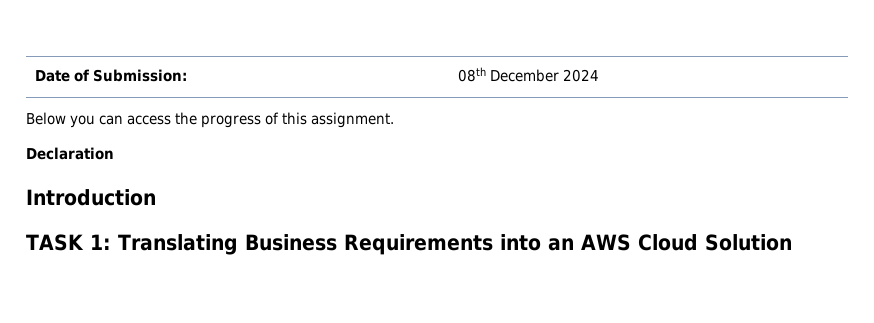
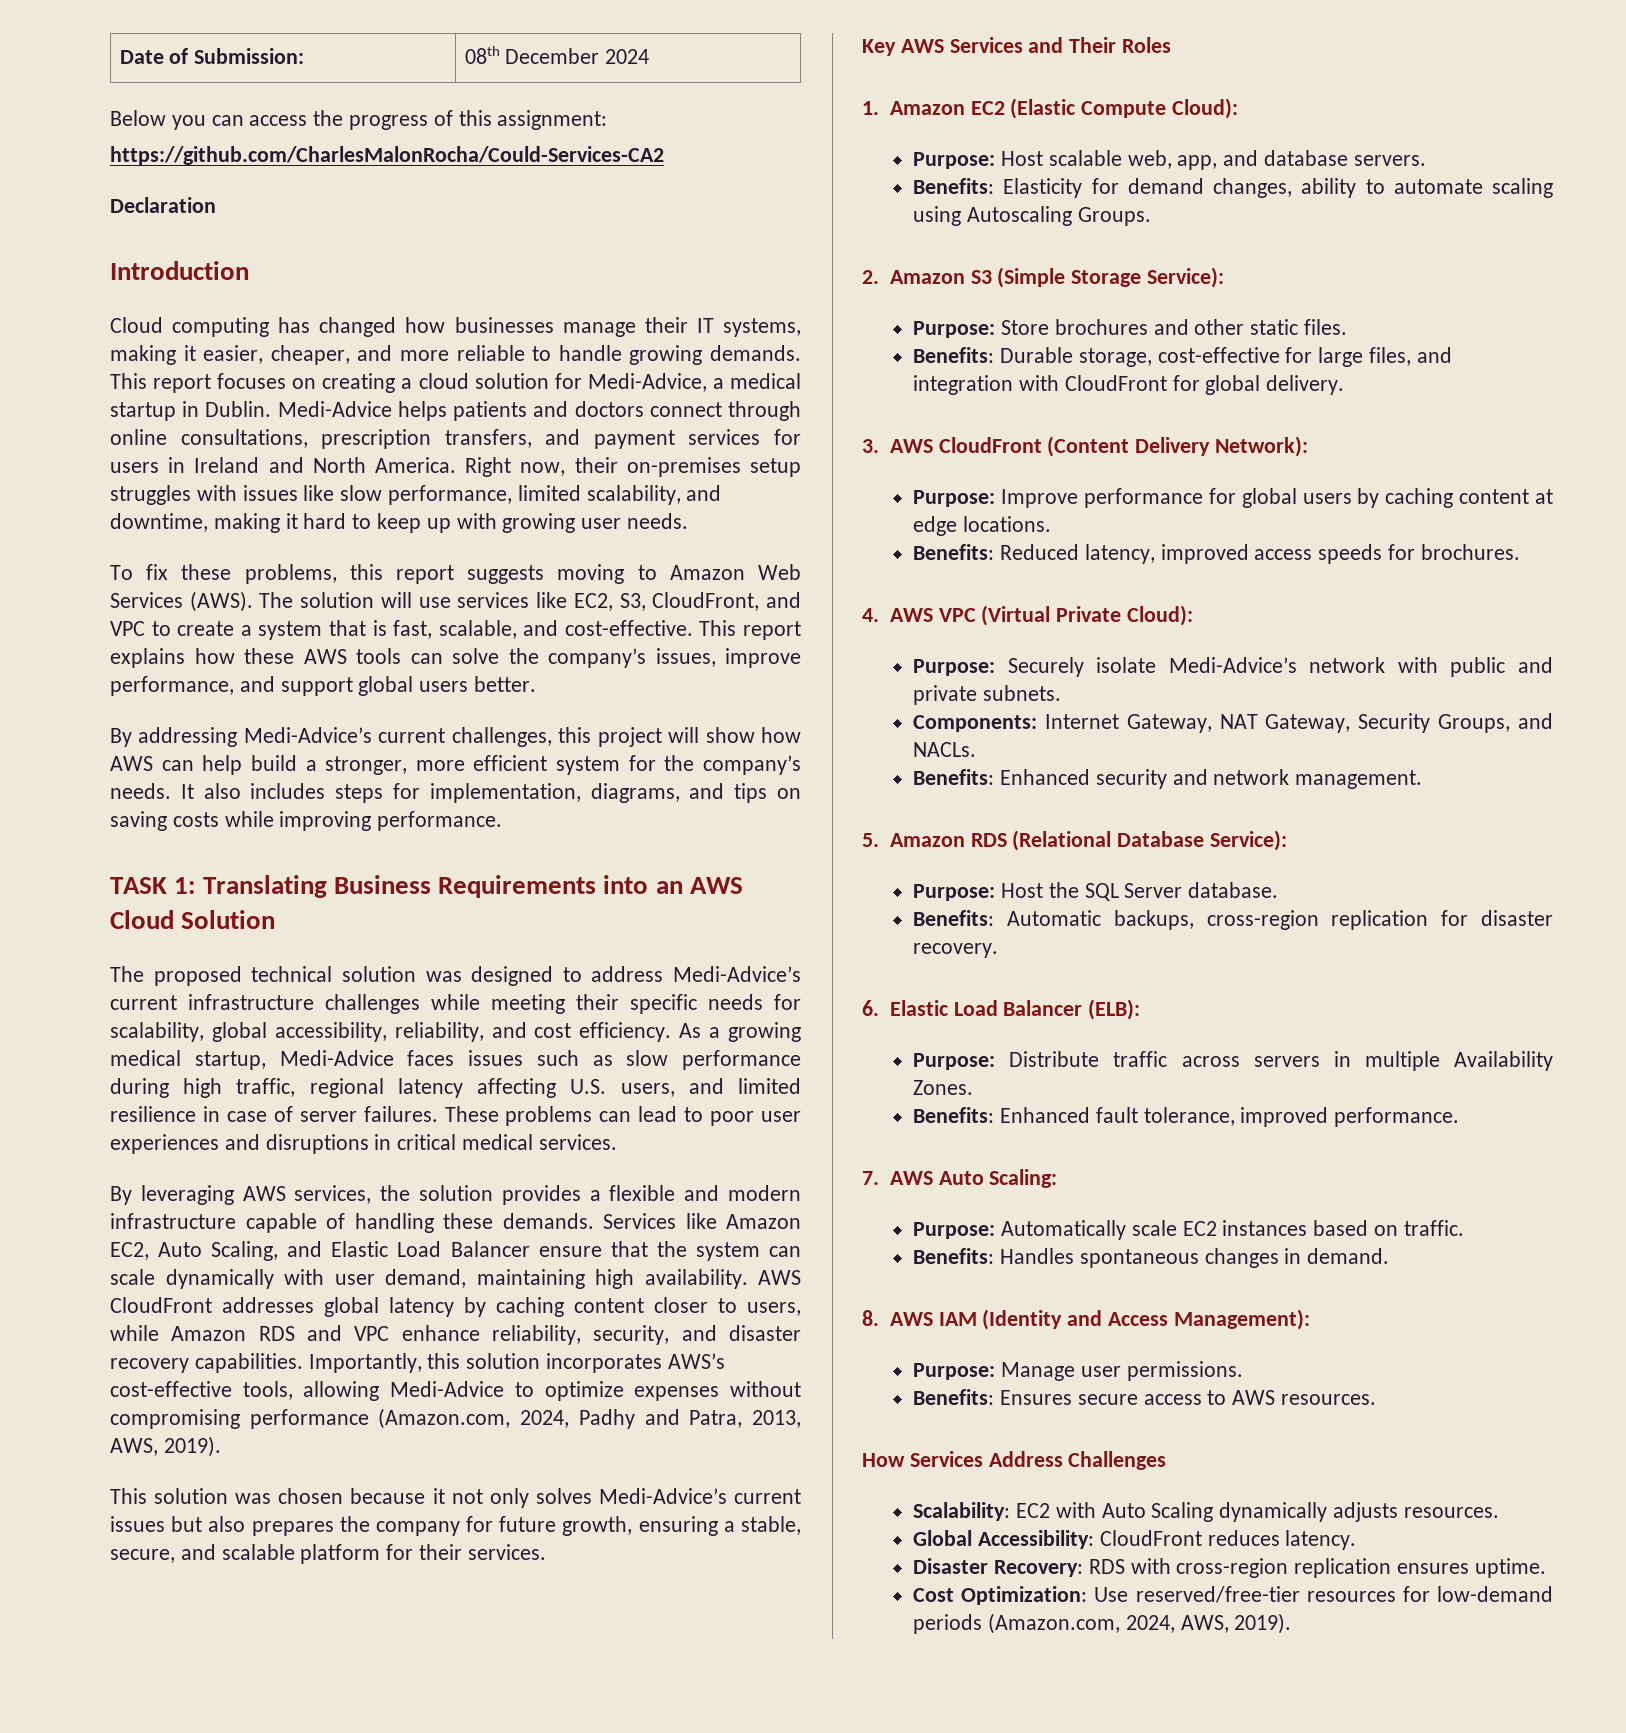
- Below you can access the progress of this assignment.
+ Below you can access the progress of this assignment:
+ https://github.com/CharlesMalonRocha/Could-Services-CA2
+ Cloud computing has changed how businesses manage their IT systems, making it easier, cheaper, and more reliable to handle growing demands. This report focuses on creating a cloud solution for Medi-Advice, a medical startup in Dublin. Medi-Advice helps patients and doctors connect through online consultations, prescription transfers, and payment services for users in Ireland and North America. Right now, their on-premises setup struggles with issues like slow performance, limited scalability, and downtime, making it hard to keep up with growing user needs.
+ To fix these problems, this report suggests moving to Amazon Web Services (AWS). The solution will use services like EC2, S3, CloudFront, and VPC to create a system that is fast, scalable, and cost-effective. This report explains how these AWS tools can solve the company’s issues, improve performance, and support global users better.
+ By addressing Medi-Advice’s current challenges, this project will show how AWS can help build a stronger, more efficient system for the company’s needs. It also includes steps for implementation, diagrams, and tips on saving costs while improving performance.
+ The proposed technical solution was designed to address Medi-Advice’s current infrastructure challenges while meeting their specific needs for scalability, global accessibility, reliability, and cost efficiency. As a growing medical startup, Medi-Advice faces issues such as slow performance during high traffic, regional latency affecting U.S. users, and limited resilience in case of server failures. These problems can lead to poor user experiences and disruptions in critical medical services.
+ By leveraging AWS services, the solution provides a flexible and modern infrastructure capable of handling these demands. Services like Amazon EC2, Auto Scaling, and Elastic Load Balancer ensure that the system can scale dynamically with user demand, maintaining high availability. AWS CloudFront addresses global latency by caching content closer to users, while Amazon RDS and VPC enhance reliability, security, and disaster recovery capabilities. Importantly, this solution incorporates AWS’s cost-effective tools, allowing Medi-Advice to optimize expenses without compromising performance (Amazon.com, 2024, Padhy and Patra, 2013, AWS, 2019).
+ This solution was chosen because it not only solves Medi-Advice’s current issues but also prepares the company for future growth, ensuring a stable, secure, and scalable platform for their services.
+ Key AWS Services and Their Roles
+ 1. Amazon EC2 (Elastic Compute Cloud):
+ Purpose: Host scalable web, app, and database servers.
+ Benefits: Elasticity for demand changes, ability to automate scaling using Autoscaling Groups.
+ 2. Amazon S3 (Simple Storage Service):
+ Purpose: Store brochures and other static files.
+ Benefits: Durable storage, cost-effective for large files, and integration with CloudFront for global delivery.
+ 3. AWS CloudFront (Content Delivery Network):
+ Purpose: Improve performance for global users by caching content at edge locations.
+ Benefits: Reduced latency, improved access speeds for brochures.
+ 4. AWS VPC (Virtual Private Cloud):
+ Purpose: Securely isolate Medi-Advice’s network with public and private subnets.
+ Components: Internet Gateway, NAT Gateway, Security Groups, and NACLs.
+ Benefits: Enhanced security and network management.
+ 5. Amazon RDS (Relational Database Service):
+ Purpose: Host the SQL Server database.
+ Benefits: Automatic backups, cross-region replication for disaster recovery.
+ 6. Elastic Load Balancer (ELB):
+ Purpose: Distribute traffic across servers in multiple Availability Zones.
+ Benefits: Enhanced fault tolerance, improved performance.
+ 7. AWS Auto Scaling:
+ Purpose: Automatically scale EC2 instances based on traffic.
+ Benefits: Handles spontaneous changes in demand.
+ 8. AWS IAM (Identity and Access Management):
+ Purpose: Manage user permissions.
+ Benefits: Ensures secure access to AWS resources.
+ How Services Address Challenges
+ Scalability: EC2 with Auto Scaling dynamically adjusts resources.
+ Global Accessibility: CloudFront reduces latency.
+ Disaster Recovery: RDS with cross-region replication ensures uptime.
+ Cost Optimization: Use reserved/free-tier resources for low-demand periods (Amazon.com, 2024, AWS, 2019).

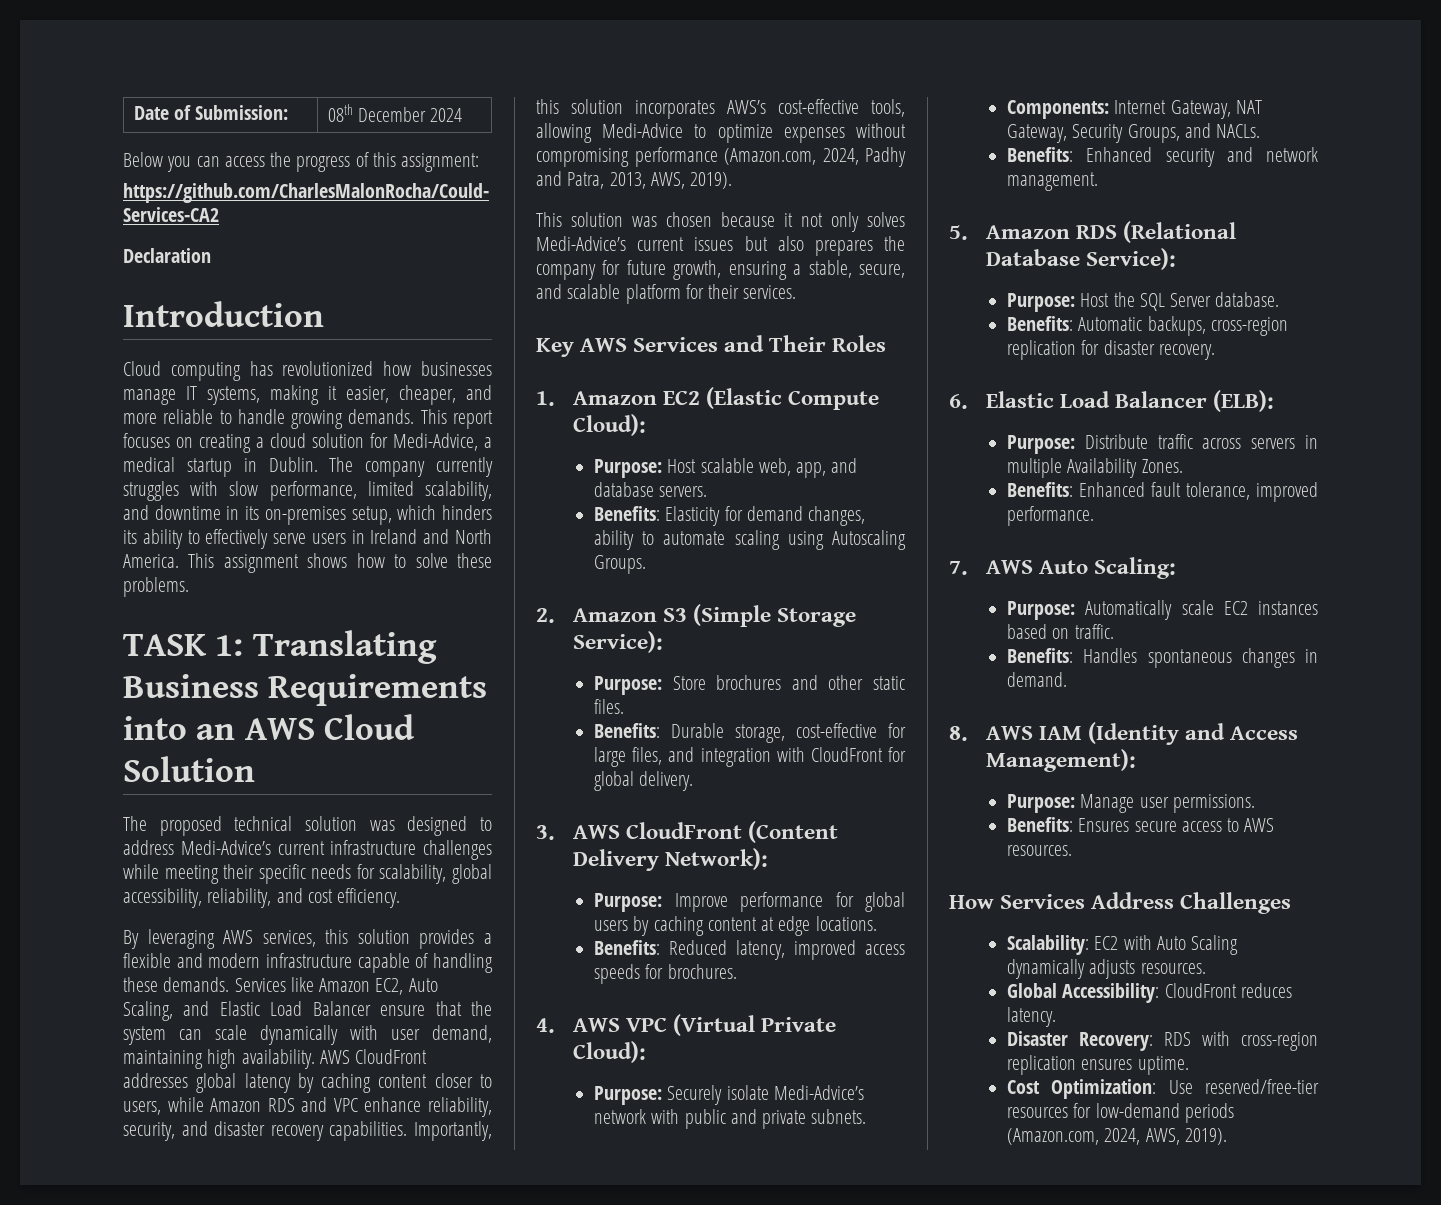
- Cloud computing has changed how businesses manage their IT systems, making it easier, cheaper, and more reliable to handle growing demands.
+ Cloud computing has revolutionized how businesses manage IT systems, making it easier, cheaper, and more reliable to handle growing demands.
- Medi-Advice helps patients and doctors connect through online consultations, prescription transfers, and payment services for users in Ireland and North America.
+ The company currently struggles with slow performance, limited scalability, and downtime in its on-premises setup, which hinders its ability to effectively serve users in Ireland and North America.
- Right now, their on-premises setup struggles with issues like slow performance, limited scalability, and downtime, making it hard to keep up with growing user needs.
- To fix these problems, this report suggests moving to Amazon Web Services (AWS). The solution will use services like EC2, S3, CloudFront, and VPC to create a system that is fast, scalable, and cost-effective. This report explains how these AWS tools can solve the company’s issues, improve performance, and support global users better.
- By addressing Medi-Advice’s current challenges, this project will show how AWS can help build a stronger, more efficient system for the company’s needs. It also includes steps for implementation, diagrams, and tips on saving costs while improving performance.
+ This assignment shows how to solve these problems.
- As a growing medical startup, Medi-Advice faces issues such as slow performance during high traffic, regional latency affecting U.S. users, and limited resilience in case of server failures. These problems can lead to poor user experiences and disruptions in critical medical services.
- By leveraging AWS services, the solution provides a flexible and modern infrastructure capable of handling these demands.
+ By leveraging AWS services, this solution provides a flexible and modern infrastructure capable of handling these demands.

